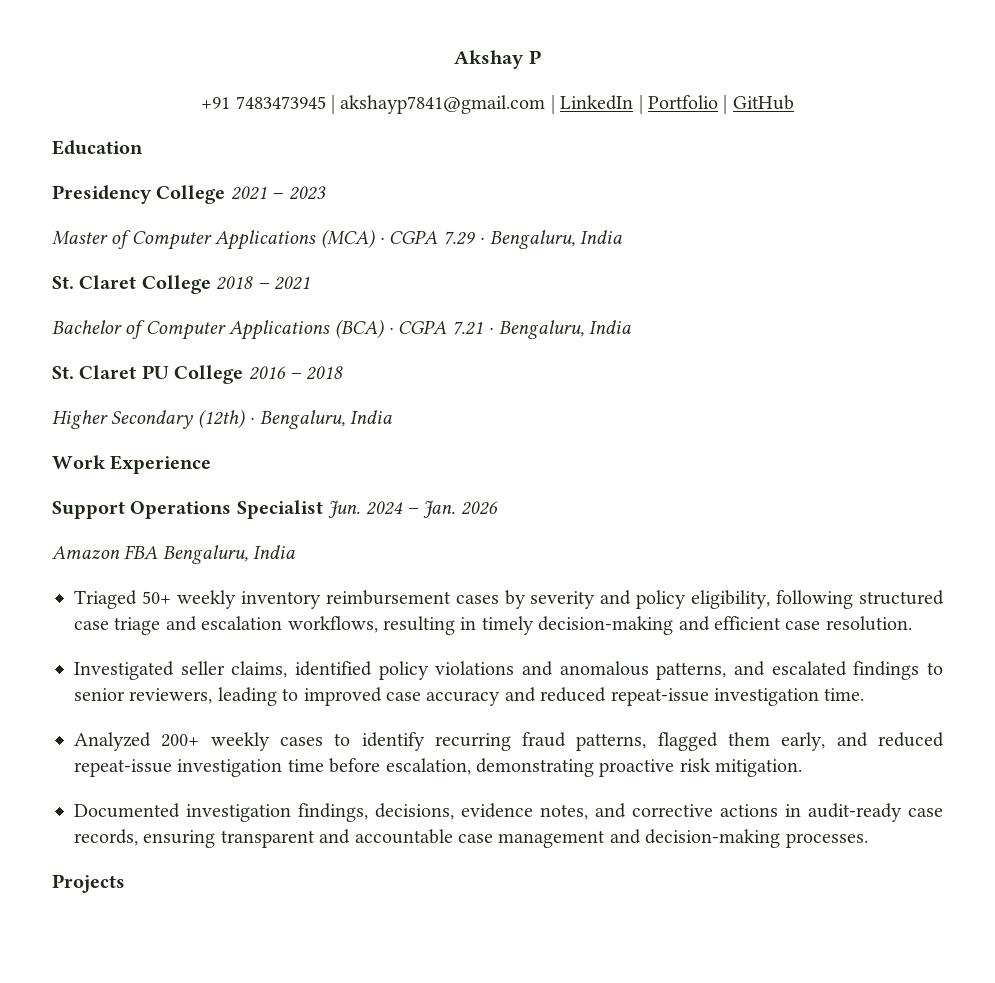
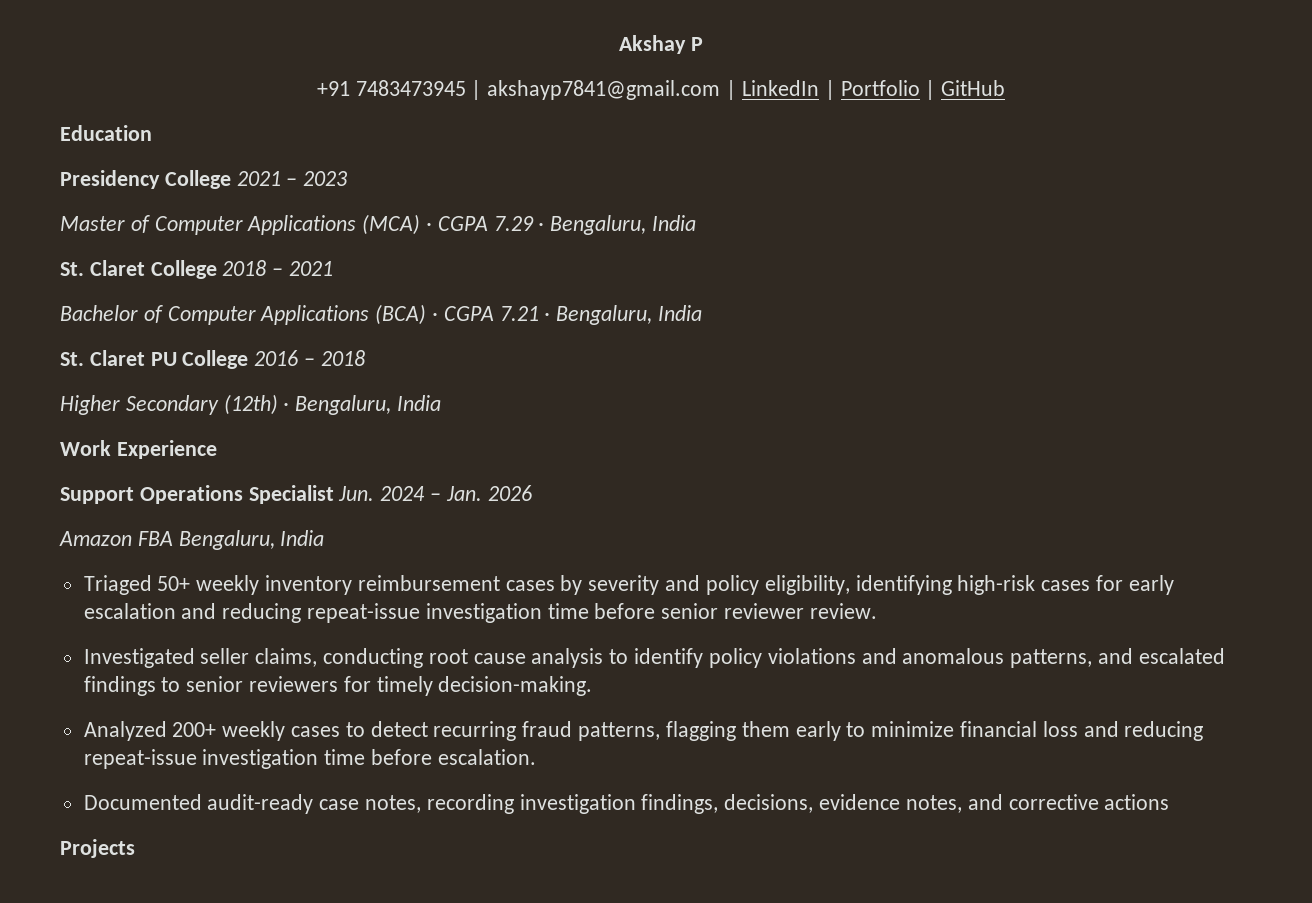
- Triaged 50+ weekly inventory reimbursement cases by severity and policy eligibility, following structured case triage and escalation workflows, resulting in timely decision-making and efficient case resolution.
- Investigated seller claims, identified policy violations and anomalous patterns, and escalated findings to senior reviewers, leading to improved case accuracy and reduced repeat-issue investigation time.
+ Triaged 50+ weekly inventory reimbursement cases by severity and policy eligibility, identifying high-risk cases for early escalation and reducing repeat-issue investigation time before senior reviewer review.
+ Investigated seller claims, conducting root cause analysis to identify policy violations and anomalous patterns, and escalated findings to senior reviewers for timely decision-making.
- Analyzed 200+ weekly cases to identify recurring fraud patterns, flagged them early, and reduced repeat-issue investigation time before escalation, demonstrating proactive risk mitigation.
- Documented investigation findings, decisions, evidence notes, and corrective actions in audit-ready case records, ensuring transparent and accountable case management and decision-making processes.
+ Analyzed 200+ weekly cases to detect recurring fraud patterns, flagging them early to minimize financial loss and reducing repeat-issue investigation time before escalation.
+ Documented audit-ready case notes, recording investigation findings, decisions, evidence notes, and corrective actions

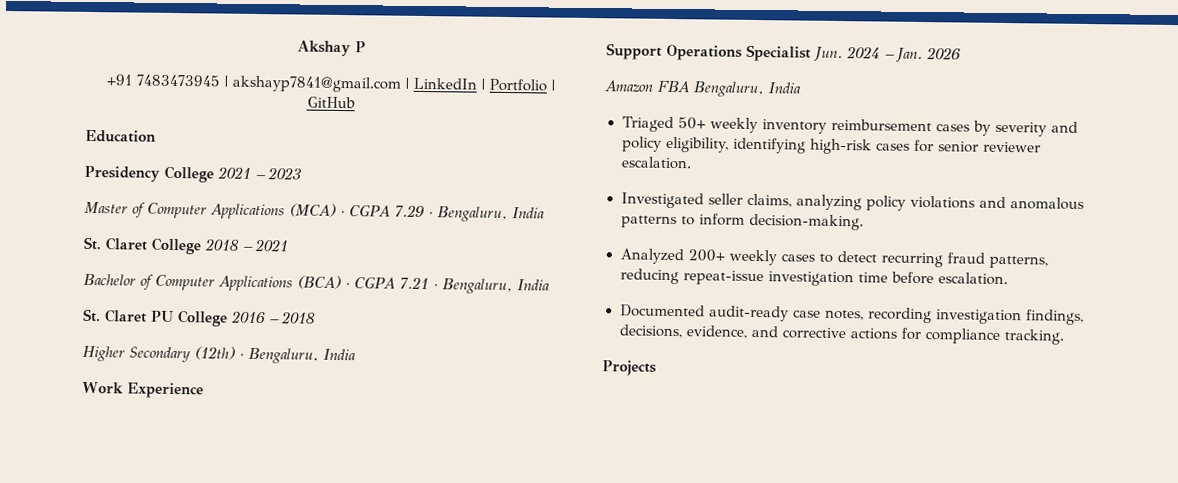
- Triaged 50+ weekly inventory reimbursement cases by severity and policy eligibility, identifying high-risk cases for early escalation and reducing repeat-issue investigation time before senior reviewer review.
+ Triaged 50+ weekly inventory reimbursement cases by severity and policy eligibility, identifying high-risk cases for senior reviewer escalation.
- Investigated seller claims, conducting root cause analysis to identify policy violations and anomalous patterns, and escalated findings to senior reviewers for timely decision-making.
+ Investigated seller claims, analyzing policy violations and anomalous patterns to inform decision-making.
- Analyzed 200+ weekly cases to detect recurring fraud patterns, flagging them early to minimize financial loss and reducing repeat-issue investigation time before escalation.
+ Analyzed 200+ weekly cases to detect recurring fraud patterns, reducing repeat-issue investigation time before escalation.
- Documented audit-ready case notes, recording investigation findings, decisions, evidence notes, and corrective actions
+ Documented audit-ready case notes, recording investigation findings, decisions, evidence, and corrective actions for compliance tracking.

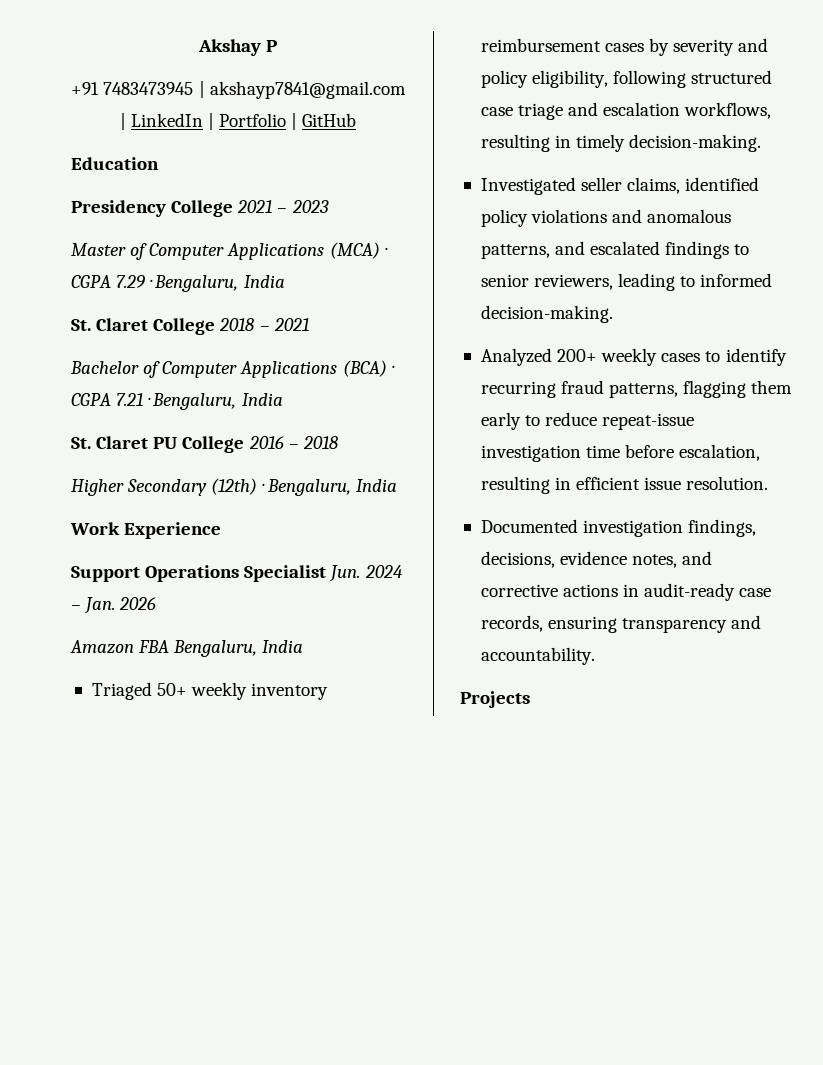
- Triaged 50+ weekly inventory reimbursement cases by severity and policy eligibility, identifying high-risk cases for senior reviewer escalation.
+ Triaged 50+ weekly inventory reimbursement cases by severity and policy eligibility, following structured case triage and escalation workflows, resulting in timely decision-making.
- Investigated seller claims, analyzing policy violations and anomalous patterns to inform decision-making.
+ Investigated seller claims, identified policy violations and anomalous patterns, and escalated findings to senior reviewers, leading to informed decision-making.
- Analyzed 200+ weekly cases to detect recurring fraud patterns, reducing repeat-issue investigation time before escalation.
- Documented audit-ready case notes, recording investigation findings, decisions, evidence, and corrective actions for compliance tracking.
+ Analyzed 200+ weekly cases to identify recurring fraud patterns, flagging them early to reduce repeat-issue investigation time before escalation, resulting in efficient issue resolution.
+ Documented investigation findings, decisions, evidence notes, and corrective actions in audit-ready case records, ensuring transparency and accountability.

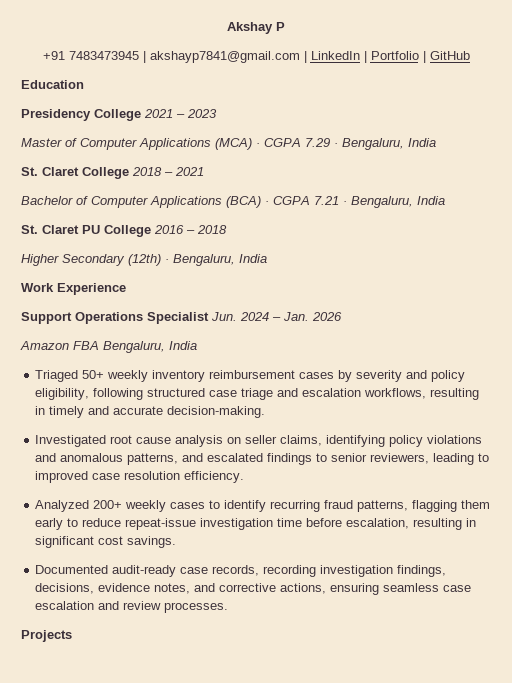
- Triaged 50+ weekly inventory reimbursement cases by severity and policy eligibility, following structured case triage and escalation workflows, resulting in timely decision-making.
+ Triaged 50+ weekly inventory reimbursement cases by severity and policy eligibility, following structured case triage and escalation workflows, resulting in timely and accurate decision-making.
- Investigated seller claims, identified policy violations and anomalous patterns, and escalated findings to senior reviewers, leading to informed decision-making.
+ Investigated root cause analysis on seller claims, identifying policy violations and anomalous patterns, and escalated findings to senior reviewers, leading to improved case resolution efficiency.
- Analyzed 200+ weekly cases to identify recurring fraud patterns, flagging them early to reduce repeat-issue investigation time before escalation, resulting in efficient issue resolution.
- Documented investigation findings, decisions, evidence notes, and corrective actions in audit-ready case records, ensuring transparency and accountability.
+ Analyzed 200+ weekly cases to identify recurring fraud patterns, flagging them early to reduce repeat-issue investigation time before escalation, resulting in significant cost savings.
+ Documented audit-ready case records, recording investigation findings, decisions, evidence notes, and corrective actions, ensuring seamless case escalation and review processes.

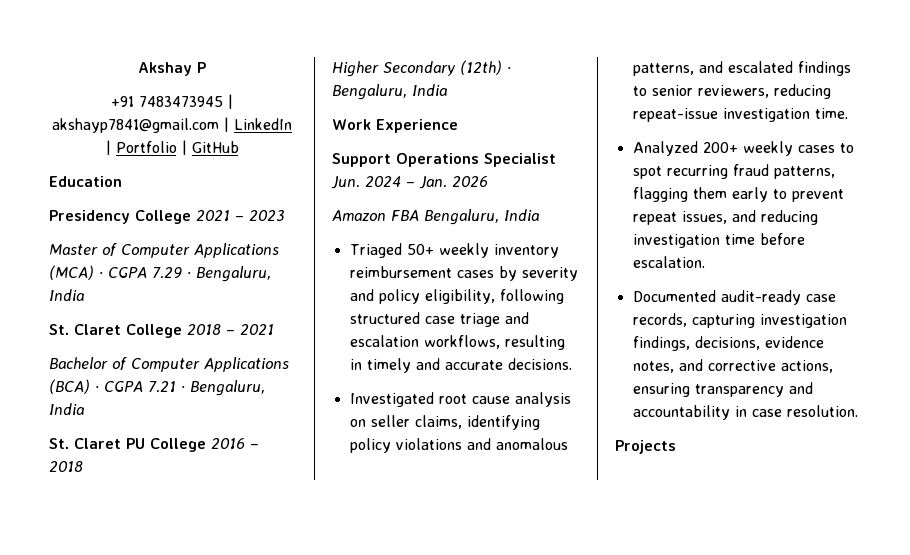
- Triaged 50+ weekly inventory reimbursement cases by severity and policy eligibility, following structured case triage and escalation workflows, resulting in timely and accurate decision-making.
+ Triaged 50+ weekly inventory reimbursement cases by severity and policy eligibility, following structured case triage and escalation workflows, resulting in timely and accurate decisions.
- Investigated root cause analysis on seller claims, identifying policy violations and anomalous patterns, and escalated findings to senior reviewers, leading to improved case resolution efficiency.
+ Investigated root cause analysis on seller claims, identifying policy violations and anomalous patterns, and escalated findings to senior reviewers, reducing repeat-issue investigation time.
- Analyzed 200+ weekly cases to identify recurring fraud patterns, flagging them early to reduce repeat-issue investigation time before escalation, resulting in significant cost savings.
+ Analyzed 200+ weekly cases to spot recurring fraud patterns, flagging them early to prevent repeat issues, and reducing investigation time before escalation.
- Documented audit-ready case records, recording investigation findings, decisions, evidence notes, and corrective actions, ensuring seamless case escalation and review processes.
+ Documented audit-ready case records, capturing investigation findings, decisions, evidence notes, and corrective actions, ensuring transparency and accountability in case resolution.

